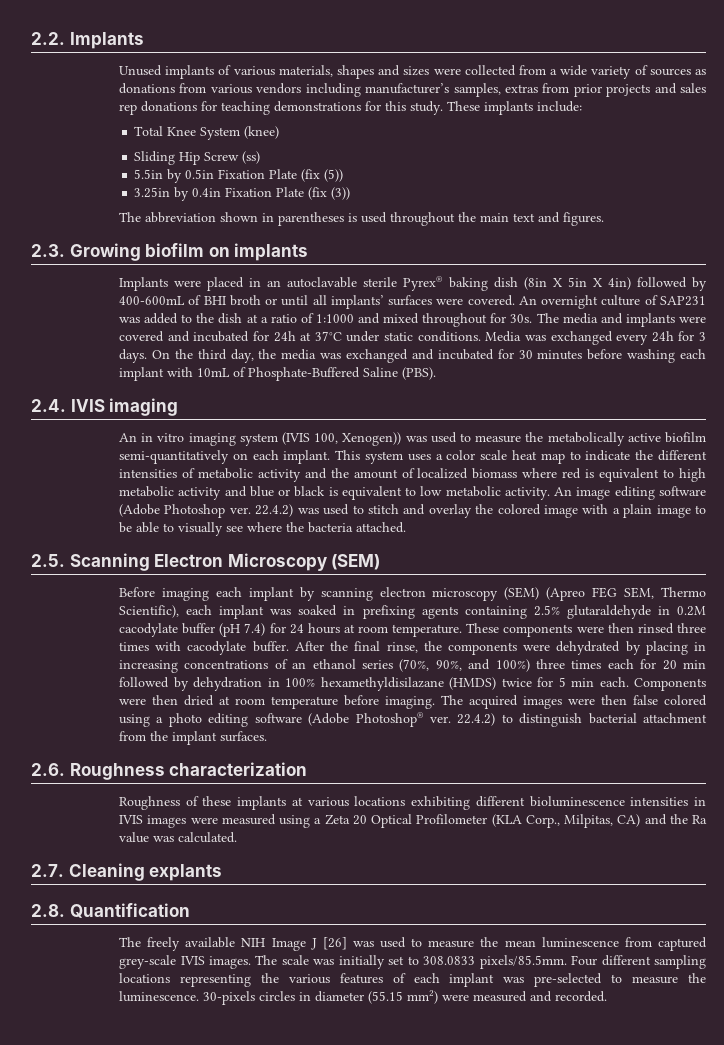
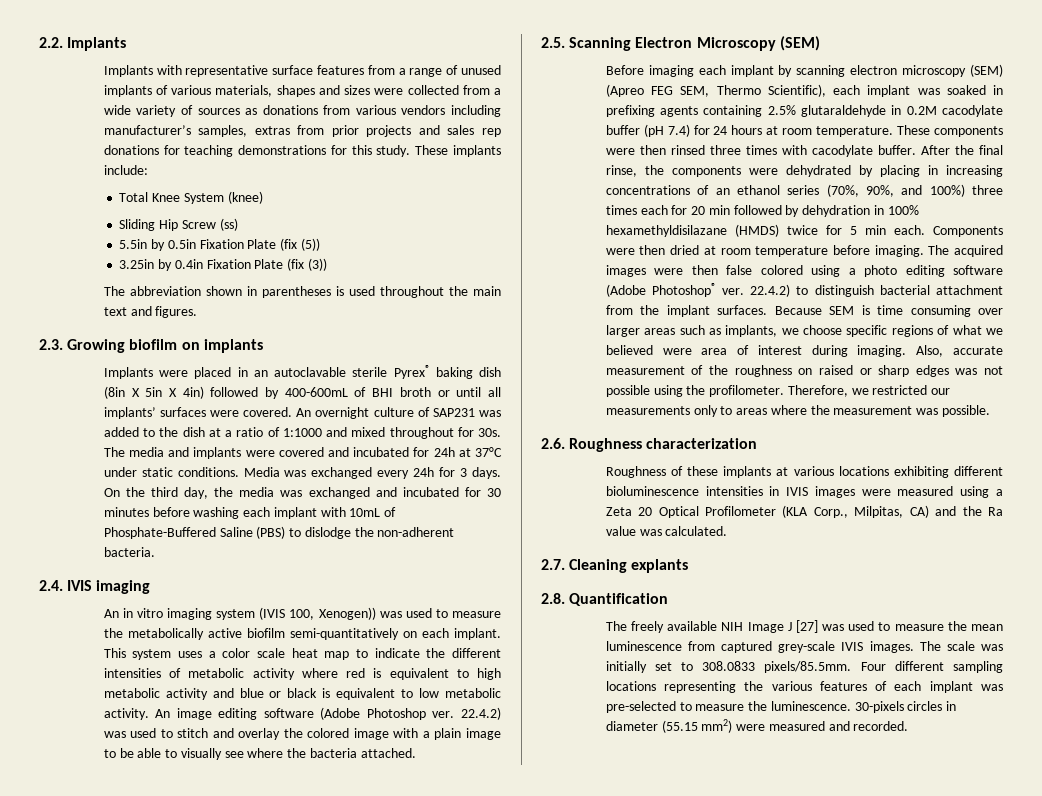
- Unused implants of various materials, shapes and sizes were collected from a wide variety of sources as donations from various vendors including manufacturer’s samples, extras from prior projects and sales rep donations for teaching demonstrations for this study.
+ Implants with representative surface features from a range of unused implants of various materials, shapes and sizes were collected from a wide variety of sources as donations from various vendors including manufacturer’s samples, extras from prior projects and sales rep donations for teaching demonstrations for this study.
- On the third day, the media was exchanged and incubated for 30 minutes before washing each implant with 10mL of Phosphate-Buffered Saline (PBS).
+ On the third day, the media was exchanged and incubated for 30 minutes before washing each implant with 10mL of Phosphate-Buffered Saline (PBS) to dislodge the non-adherent bacteria.
- This system uses a color scale heat map to indicate the different intensities of metabolic activity and the amount of localized biomass where red is equivalent to high metabolic activity and blue or black is equivalent to low metabolic activity.
+ This system uses a color scale heat map to indicate the different intensities of metabolic activity where red is equivalent to high metabolic activity and blue or black is equivalent to low metabolic activity.
+ Because SEM is time consuming over larger areas such as implants, we choose specific regions of what we believed were area of interest during imaging. Also, accurate measurement of the roughness on raised or sharp edges was not possible using the profilometer. Therefore, we restricted our measurements only to areas where the measurement was possible.
- The freely available NIH Image J [26] was used to measure the mean luminescence from captured grey-scale IVIS images.
+ The freely available NIH Image J [27] was used to measure the mean luminescence from captured grey-scale IVIS images.

